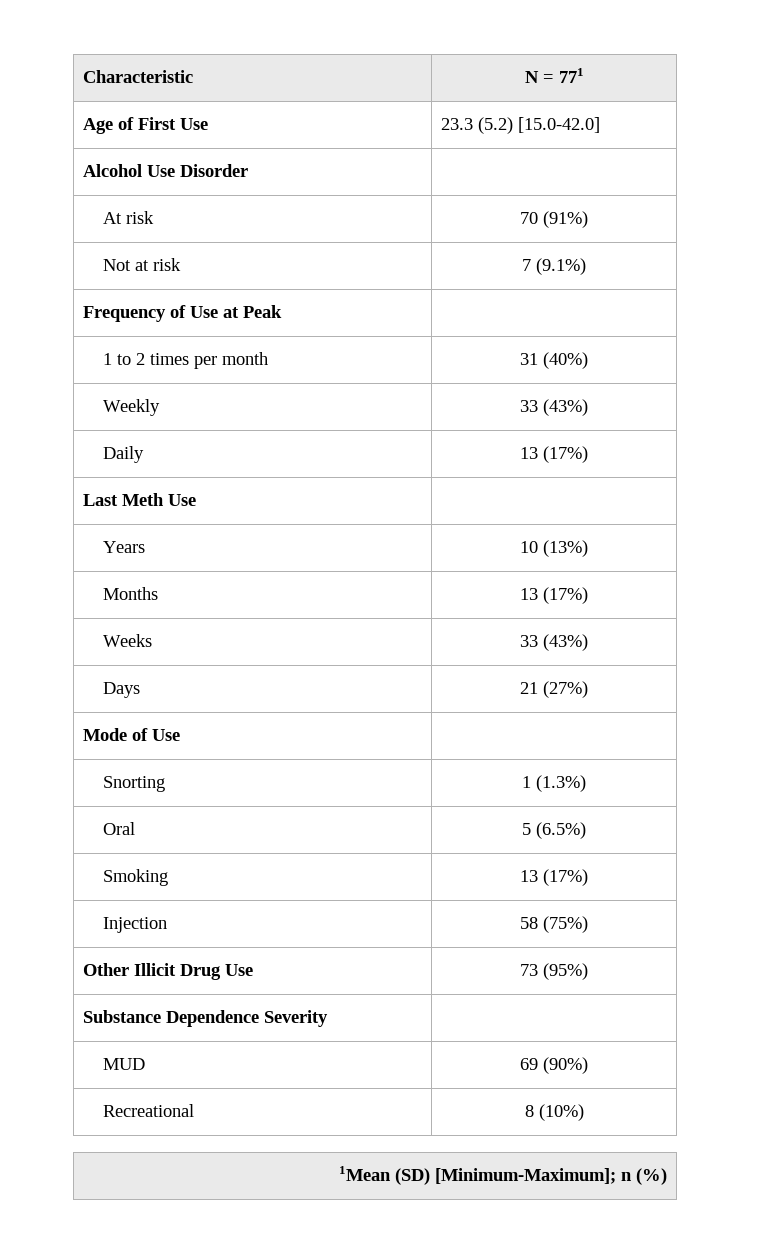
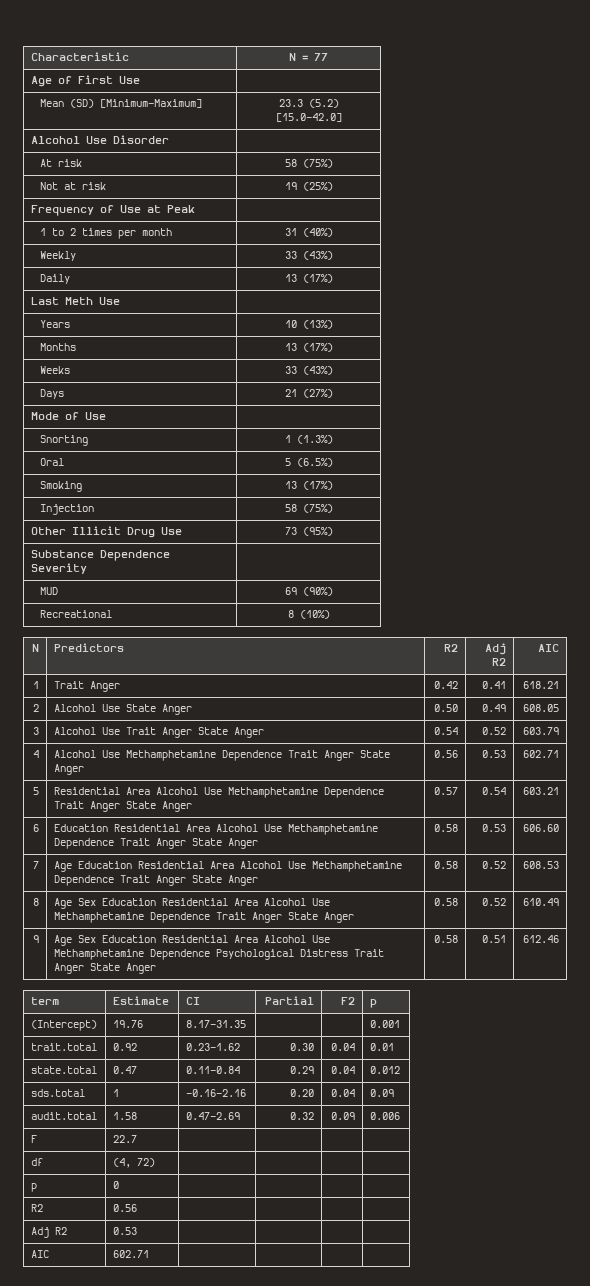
- Characteristic | N = 771
+ Characteristic | N = 77
- Age of First Use | 23.3 (5.2) [15.0-42.0]
+ Age of First Use |
+ Mean (SD) [Minimum-Maximum] | 23.3 (5.2) [15.0-42.0]
- At risk | 70 (91%)
+ At risk | 58 (75%)
- Not at risk | 7 (9.1%)
+ Not at risk | 19 (25%)
- 1Mean (SD) [Minimum-Maximum]; n (%)
+ N | Predictors | R2 | Adj R2 | AIC
+ 1 | Trait Anger | 0.42 | 0.41 | 618.21
+ 2 | Alcohol Use State Anger | 0.50 | 0.49 | 608.05
+ 3 | Alcohol Use Trait Anger State Anger | 0.54 | 0.52 | 603.79
+ 4 | Alcohol Use Methamphetamine Dependence Trait Anger State Anger | 0.56 | 0.53 | 602.71
+ 5 | Residential Area Alcohol Use Methamphetamine Dependence Trait Anger State Anger | 0.57 | 0.54 | 603.21
+ 6 | Education Residential Area Alcohol Use Methamphetamine Dependence Trait Anger State Anger | 0.58 | 0.53 | 606.60
+ 7 | Age Education Residential Area Alcohol Use Methamphetamine Dependence Trait Anger State Anger | 0.58 | 0.52 | 608.53
+ 8 | Age Sex Education Residential Area Alcohol Use Methamphetamine Dependence Trait Anger State Anger | 0.58 | 0.52 | 610.49
+ 9 | Age Sex Education Residential Area Alcohol Use Methamphetamine Dependence Psychological Distress Trait Anger State Anger | 0.58 | 0.51 | 612.46
+ term | Estimate | CI | Partial | F2 | p
+ (Intercept) | 19.76 | 8.17-31.35 | | | 0.001
+ trait.total | 0.92 | 0.23-1.62 | 0.30 | 0.04 | 0.01
+ state.total | 0.47 | 0.11-0.84 | 0.29 | 0.04 | 0.012
+ sds.total | 1 | -0.16-2.16 | 0.20 | 0.04 | 0.09
+ audit.total | 1.58 | 0.47-2.69 | 0.32 | 0.09 | 0.006
+ F | 22.7 | | | |
+ df | (4, 72) | | | |
+ p | 0 | | | |
+ R2 | 0.56 | | | |
+ Adj R2 | 0.53 | | | |
+ AIC | 602.71 | | | |

